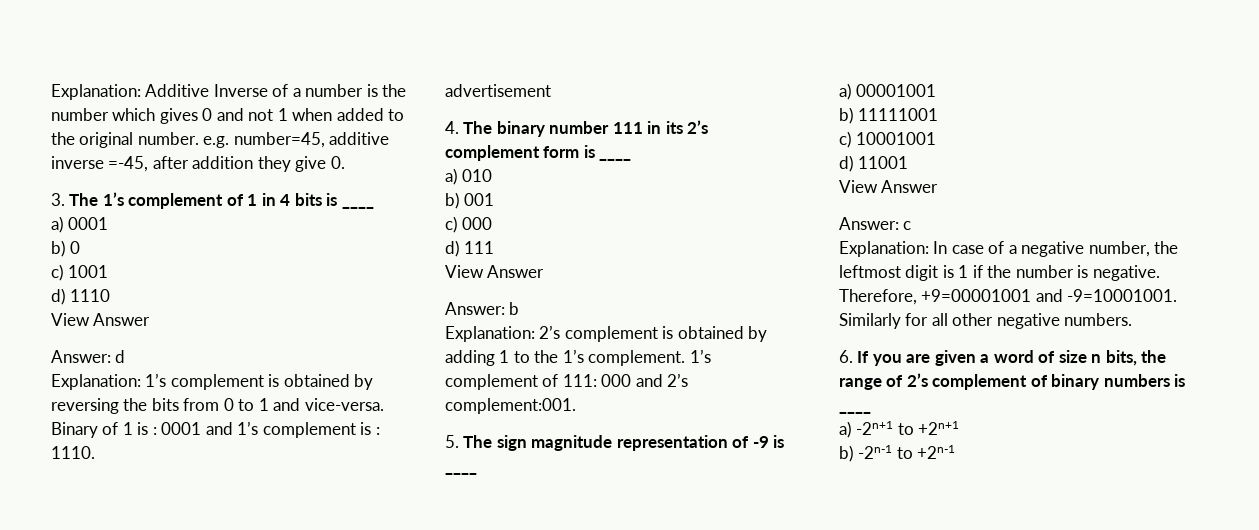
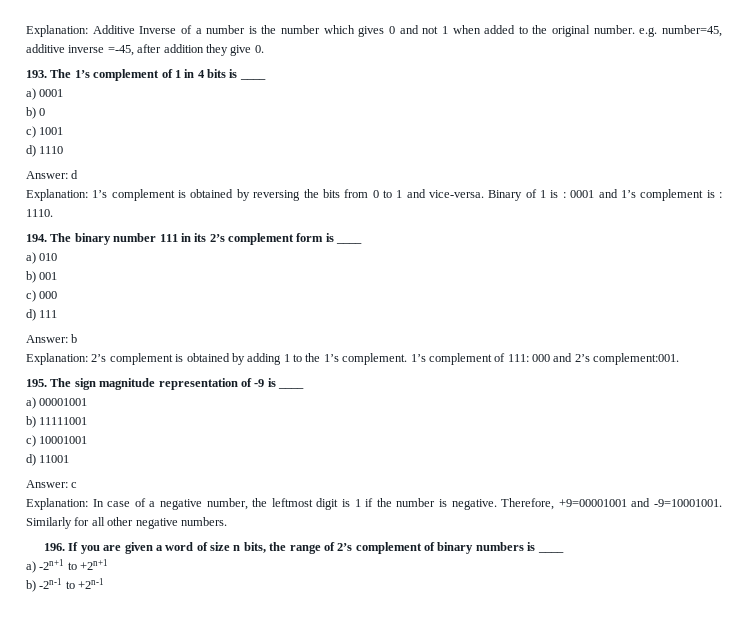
- 3. The 1’s complement of 1 in 4 bits is ____
+ 193. The 1’s complement of 1 in 4 bits is ____
  d) 1110
- View Answer
- advertisement
- 4. The binary number 111 in its 2’s complement form is ____
+ 194. The binary number 111 in its 2’s complement form is ____
  d) 111
- View Answer
- 5. The sign magnitude representation of -9 is ____
+ 195. The sign magnitude representation of -9 is ____
  d) 11001
- View Answer
- 6. If you are given a word of size n bits, the range of 2’s complement of binary numbers is ____
+ 196. If you are given a word of size n bits, the range of 2’s complement of binary numbers is ____

